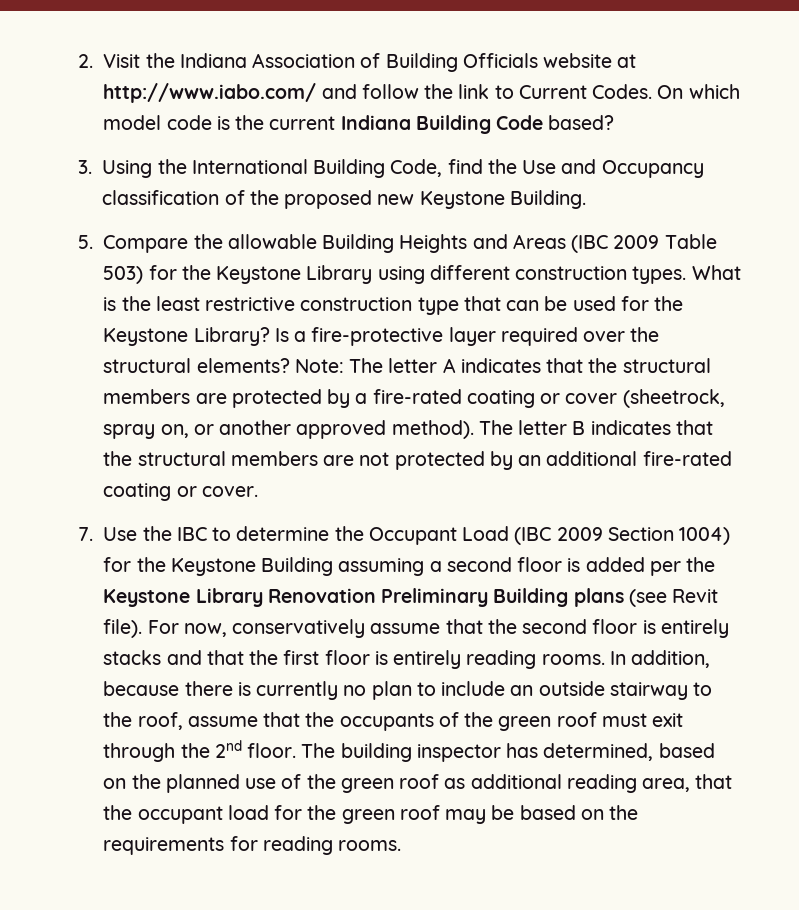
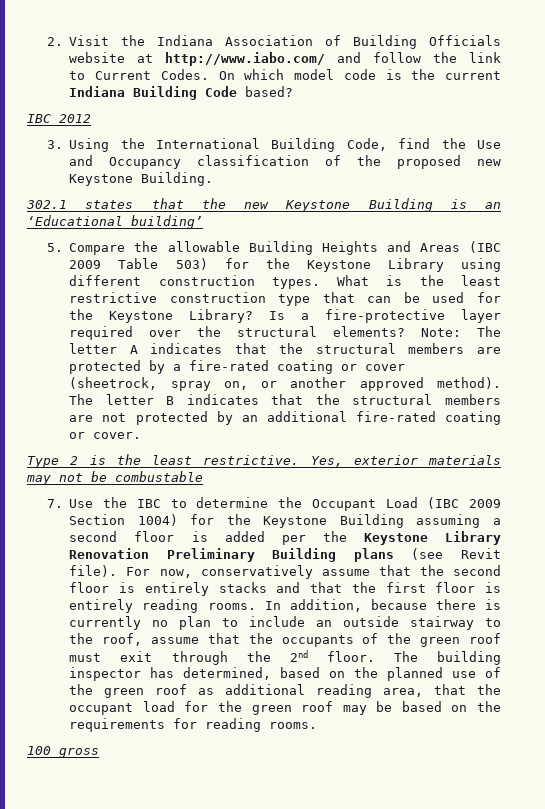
+ IBC 2012
+ 302.1 states that the new Keystone Building is an ‘Educational building’
+ Type 2 is the least restrictive. Yes, exterior materials may not be combustable
+ 100 gross

